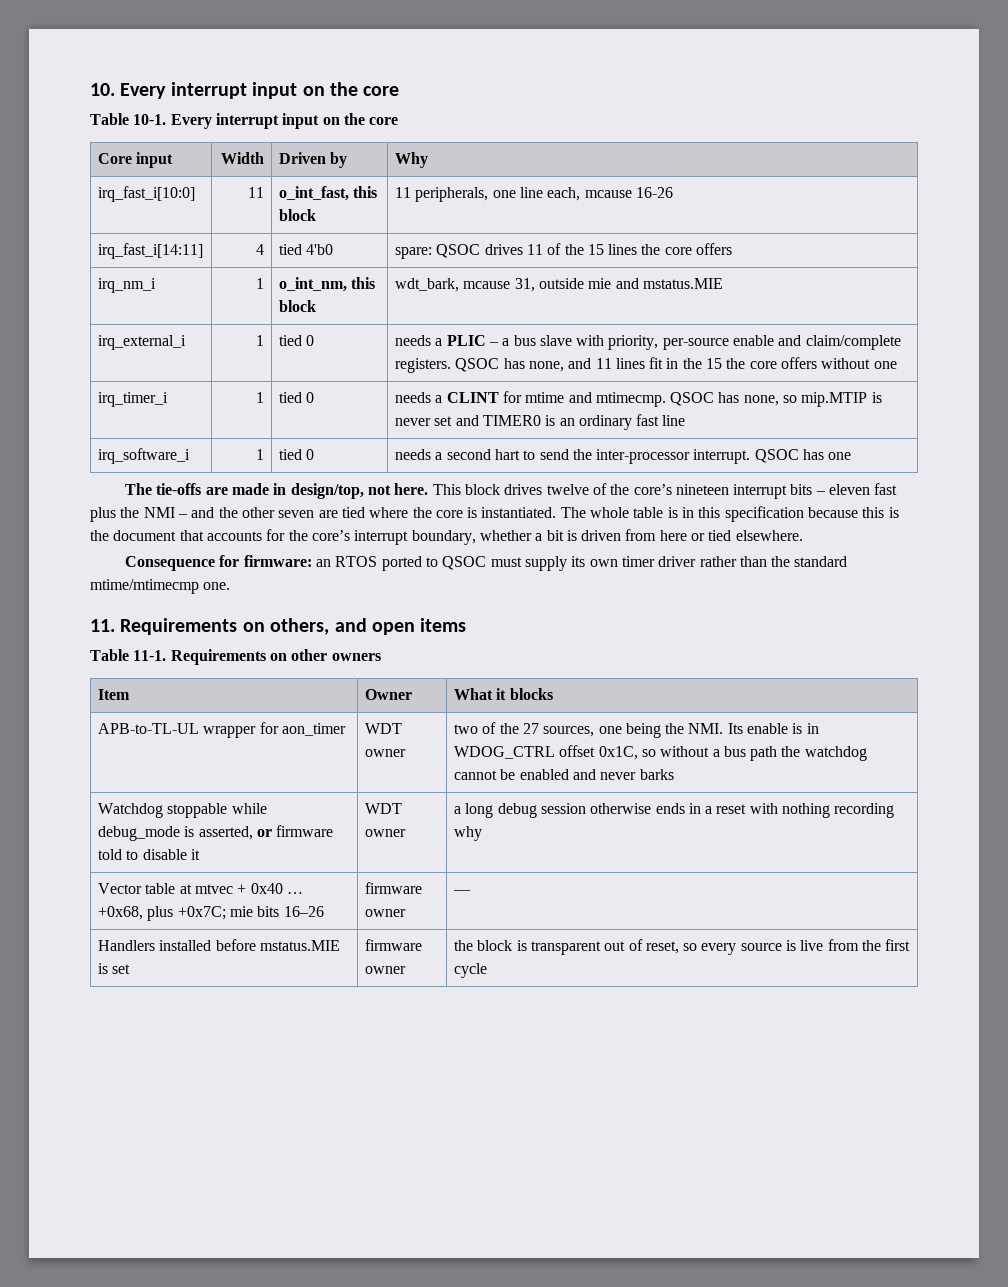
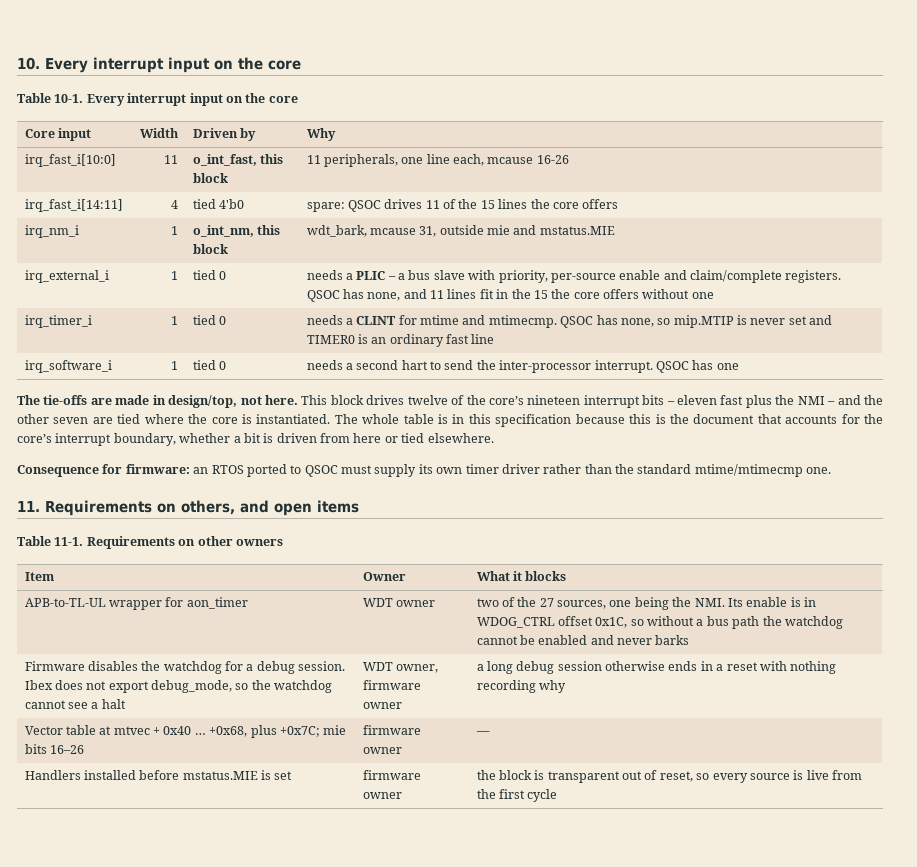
- Watchdog stoppable while debug_mode is asserted, or firmware told to disable it | WDT owner | a long debug session otherwise ends in a reset with nothing recording why
+ Firmware disables the watchdog for a debug session. Ibex does not export debug_mode, so the watchdog cannot see a halt | WDT owner, firmware owner | a long debug session otherwise ends in a reset with nothing recording why

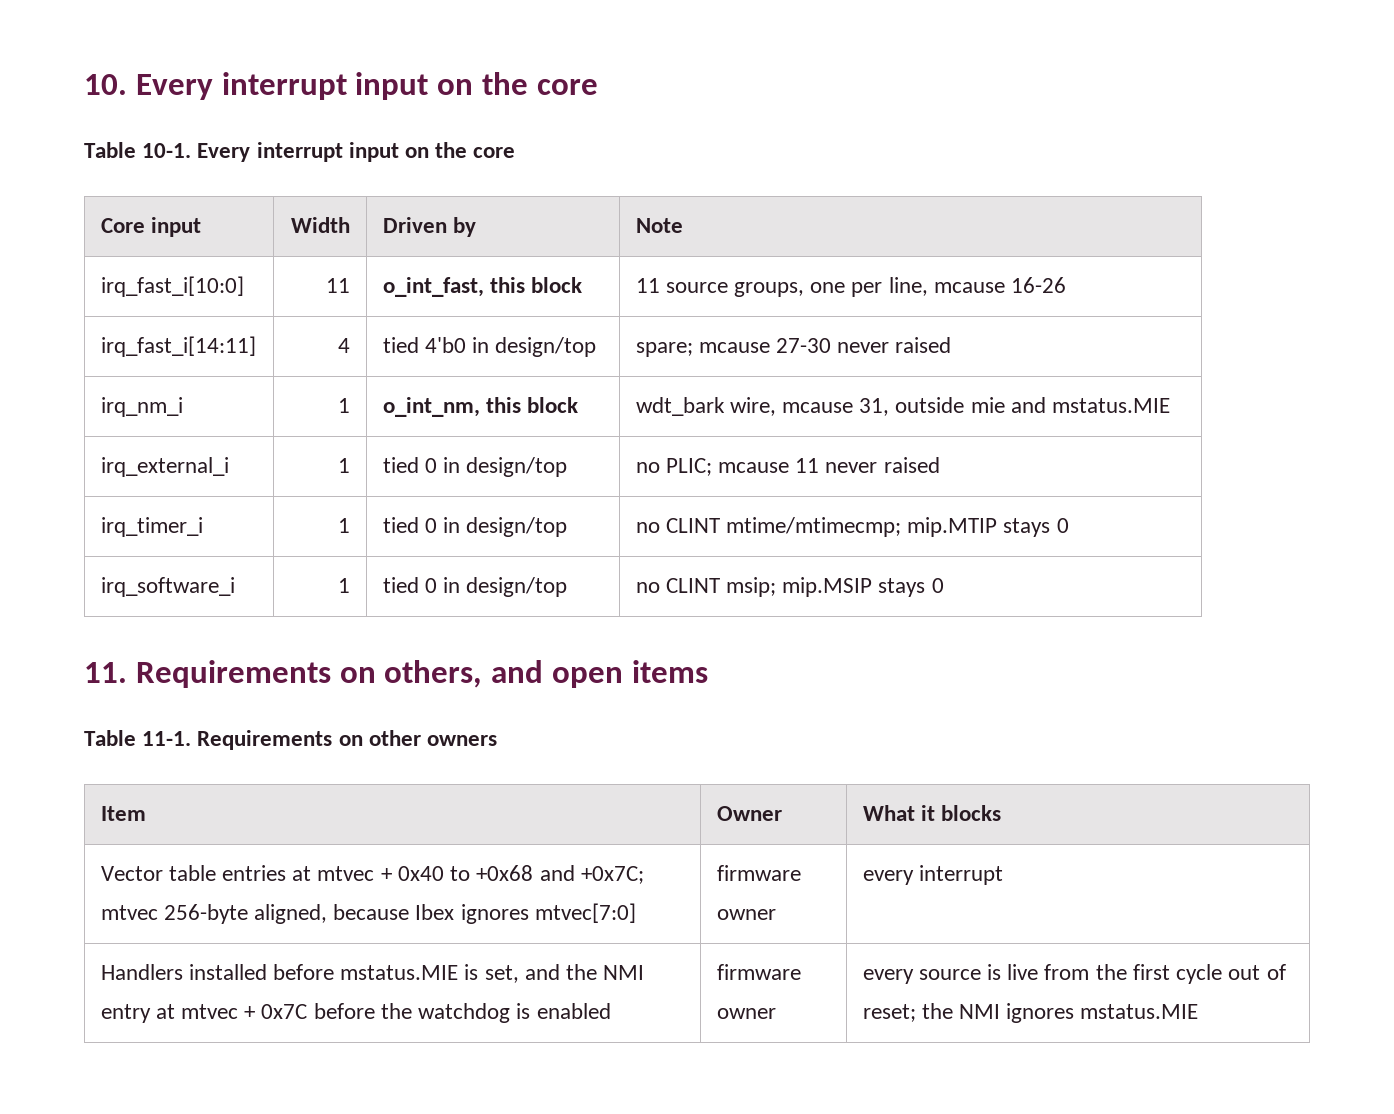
- Core input | Width | Driven by | Why
+ Core input | Width | Driven by | Note
- irq_fast_i[10:0] | 11 | o_int_fast, this block | 11 peripherals, one line each, mcause 16-26
+ irq_fast_i[10:0] | 11 | o_int_fast, this block | 11 source groups, one per line, mcause 16-26
- irq_fast_i[14:11] | 4 | tied 4'b0 | spare: QSOC drives 11 of the 15 lines the core offers
+ irq_fast_i[14:11] | 4 | tied 4'b0 in design/top | spare; mcause 27-30 never raised
- irq_nm_i | 1 | o_int_nm, this block | wdt_bark, mcause 31, outside mie and mstatus.MIE
+ irq_nm_i | 1 | o_int_nm, this block | wdt_bark wire, mcause 31, outside mie and mstatus.MIE
- irq_external_i | 1 | tied 0 | needs a PLIC – a bus slave with priority, per-source enable and claim/complete registers. QSOC has none, and 11 lines fit in the 15 the core offers without one
- irq_timer_i | 1 | tied 0 | needs a CLINT for mtime and mtimecmp. QSOC has none, so mip.MTIP is never set and TIMER0 is an ordinary fast line
- irq_software_i | 1 | tied 0 | needs a second hart to send the inter-processor interrupt. QSOC has one
- The tie-offs are made in design/top, not here. This block drives twelve of the core’s nineteen interrupt bits – eleven fast plus the NMI – and the other seven are tied where the core is instantiated. The whole table is in this specification because this is the document that accounts for the core’s interrupt boundary, whether a bit is driven from here or tied elsewhere.
- Consequence for firmware: an RTOS ported to QSOC must supply its own timer driver rather than the standard mtime/mtimecmp one.
+ irq_external_i | 1 | tied 0 in design/top | no PLIC; mcause 11 never raised
+ irq_timer_i | 1 | tied 0 in design/top | no CLINT mtime/mtimecmp; mip.MTIP stays 0
+ irq_software_i | 1 | tied 0 in design/top | no CLINT msip; mip.MSIP stays 0
- APB-to-TL-UL wrapper for aon_timer | WDT owner | two of the 27 sources, one being the NMI. Its enable is in WDOG_CTRL offset 0x1C, so without a bus path the watchdog cannot be enabled and never barks
- Firmware disables the watchdog for a debug session. Ibex does not export debug_mode, so the watchdog cannot see a halt | WDT owner, firmware owner | a long debug session otherwise ends in a reset with nothing recording why
- Vector table at mtvec + 0x40 … +0x68, plus +0x7C; mie bits 16–26 | firmware owner | —
+ Vector table entries at mtvec + 0x40 to +0x68 and +0x7C; mtvec 256-byte aligned, because Ibex ignores mtvec[7:0] | firmware owner | every interrupt
- Handlers installed before mstatus.MIE is set | firmware owner | the block is transparent out of reset, so every source is live from the first cycle
+ Handlers installed before mstatus.MIE is set, and the NMI entry at mtvec + 0x7C before the watchdog is enabled | firmware owner | every source is live from the first cycle out of reset; the NMI ignores mstatus.MIE

